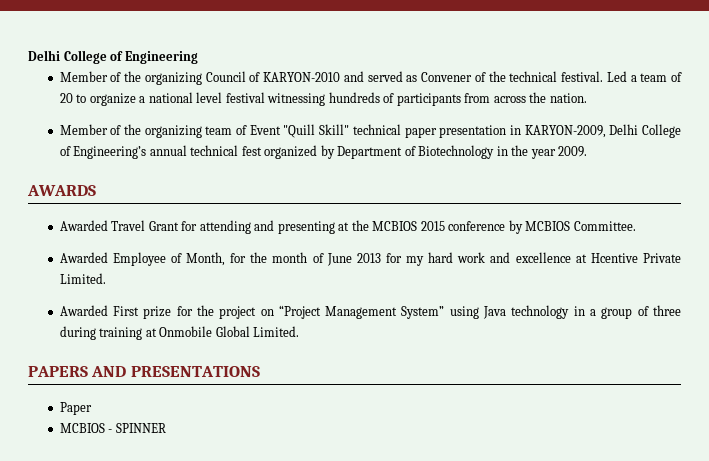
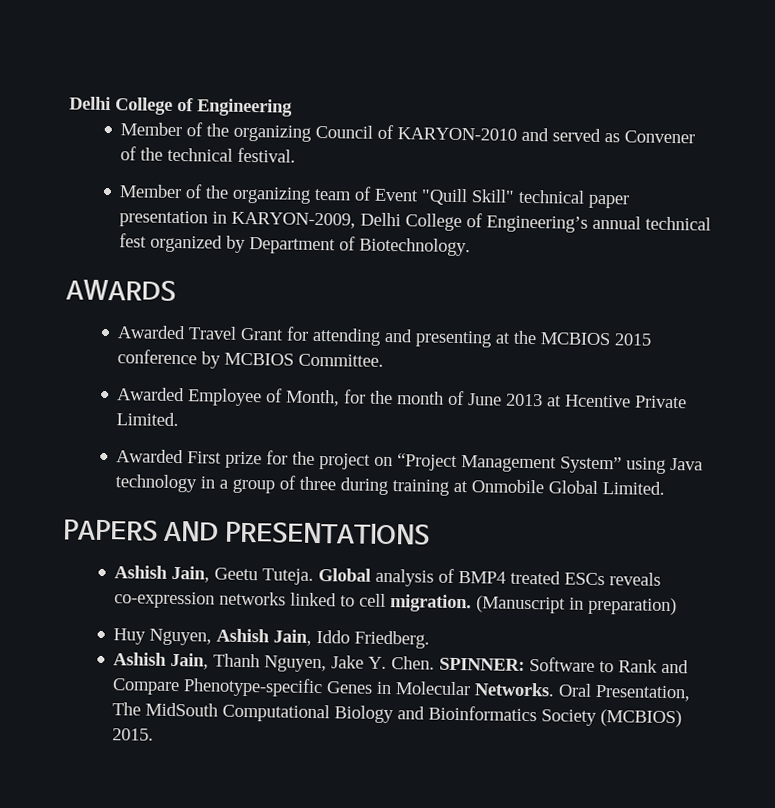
- Led a team of 20 to organize a national level festival witnessing hundreds of participants from across the nation.
- Member of the organizing team of Event "Quill Skill" technical paper presentation in KARYON-2009, Delhi College of Engineering’s annual technical fest organized by Department of Biotechnology in the year 2009.
+ Member of the organizing team of Event "Quill Skill" technical paper presentation in KARYON-2009, Delhi College of Engineering’s annual technical fest organized by Department of Biotechnology.
- Awarded Employee of Month, for the month of June 2013 for my hard work and excellence at Hcentive Private Limited.
+ Awarded Employee of Month, for the month of June 2013 at Hcentive Private Limited.
- Paper
- MCBIOS - SPINNER
+ Ashish Jain, Geetu Tuteja. Global analysis of BMP4 treated ESCs reveals co-expression networks linked to cell migration. (Manuscript in preparation)
+ Huy Nguyen, Ashish Jain, Iddo Friedberg.
+ Ashish Jain, Thanh Nguyen, Jake Y. Chen. SPINNER: Software to Rank and Compare Phenotype-specific Genes in Molecular Networks. Oral Presentation, The MidSouth Computational Biology and Bioinformatics Society (MCBIOS) 2015.

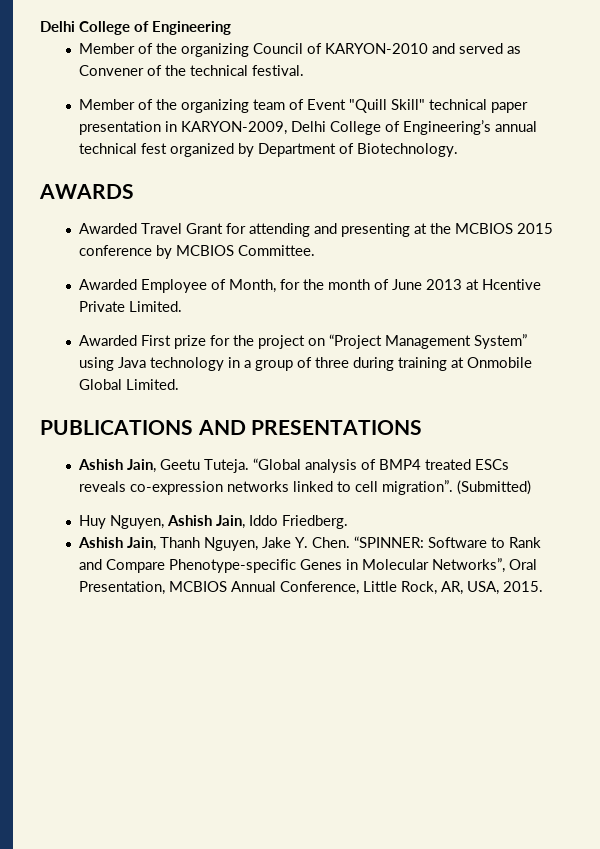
- PAPERS AND PRESENTATIONS
+ PUBLICATIONS AND PRESENTATIONS
- Global analysis of BMP4 treated ESCs reveals co-expression networks linked to cell migration. (Manuscript in preparation)
+ “Global analysis of BMP4 treated ESCs reveals co-expression networks linked to cell migration”. (Submitted)
- SPINNER: Software to Rank and Compare Phenotype-specific Genes in Molecular Networks. Oral Presentation, The MidSouth Computational Biology and Bioinformatics Society (MCBIOS) 2015.
+ “SPINNER: Software to Rank and Compare Phenotype-specific Genes in Molecular Networks”, Oral Presentation, MCBIOS Annual Conference, Little Rock, AR, USA, 2015.

